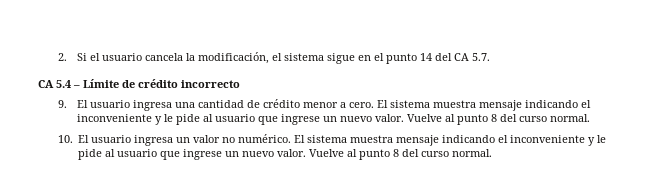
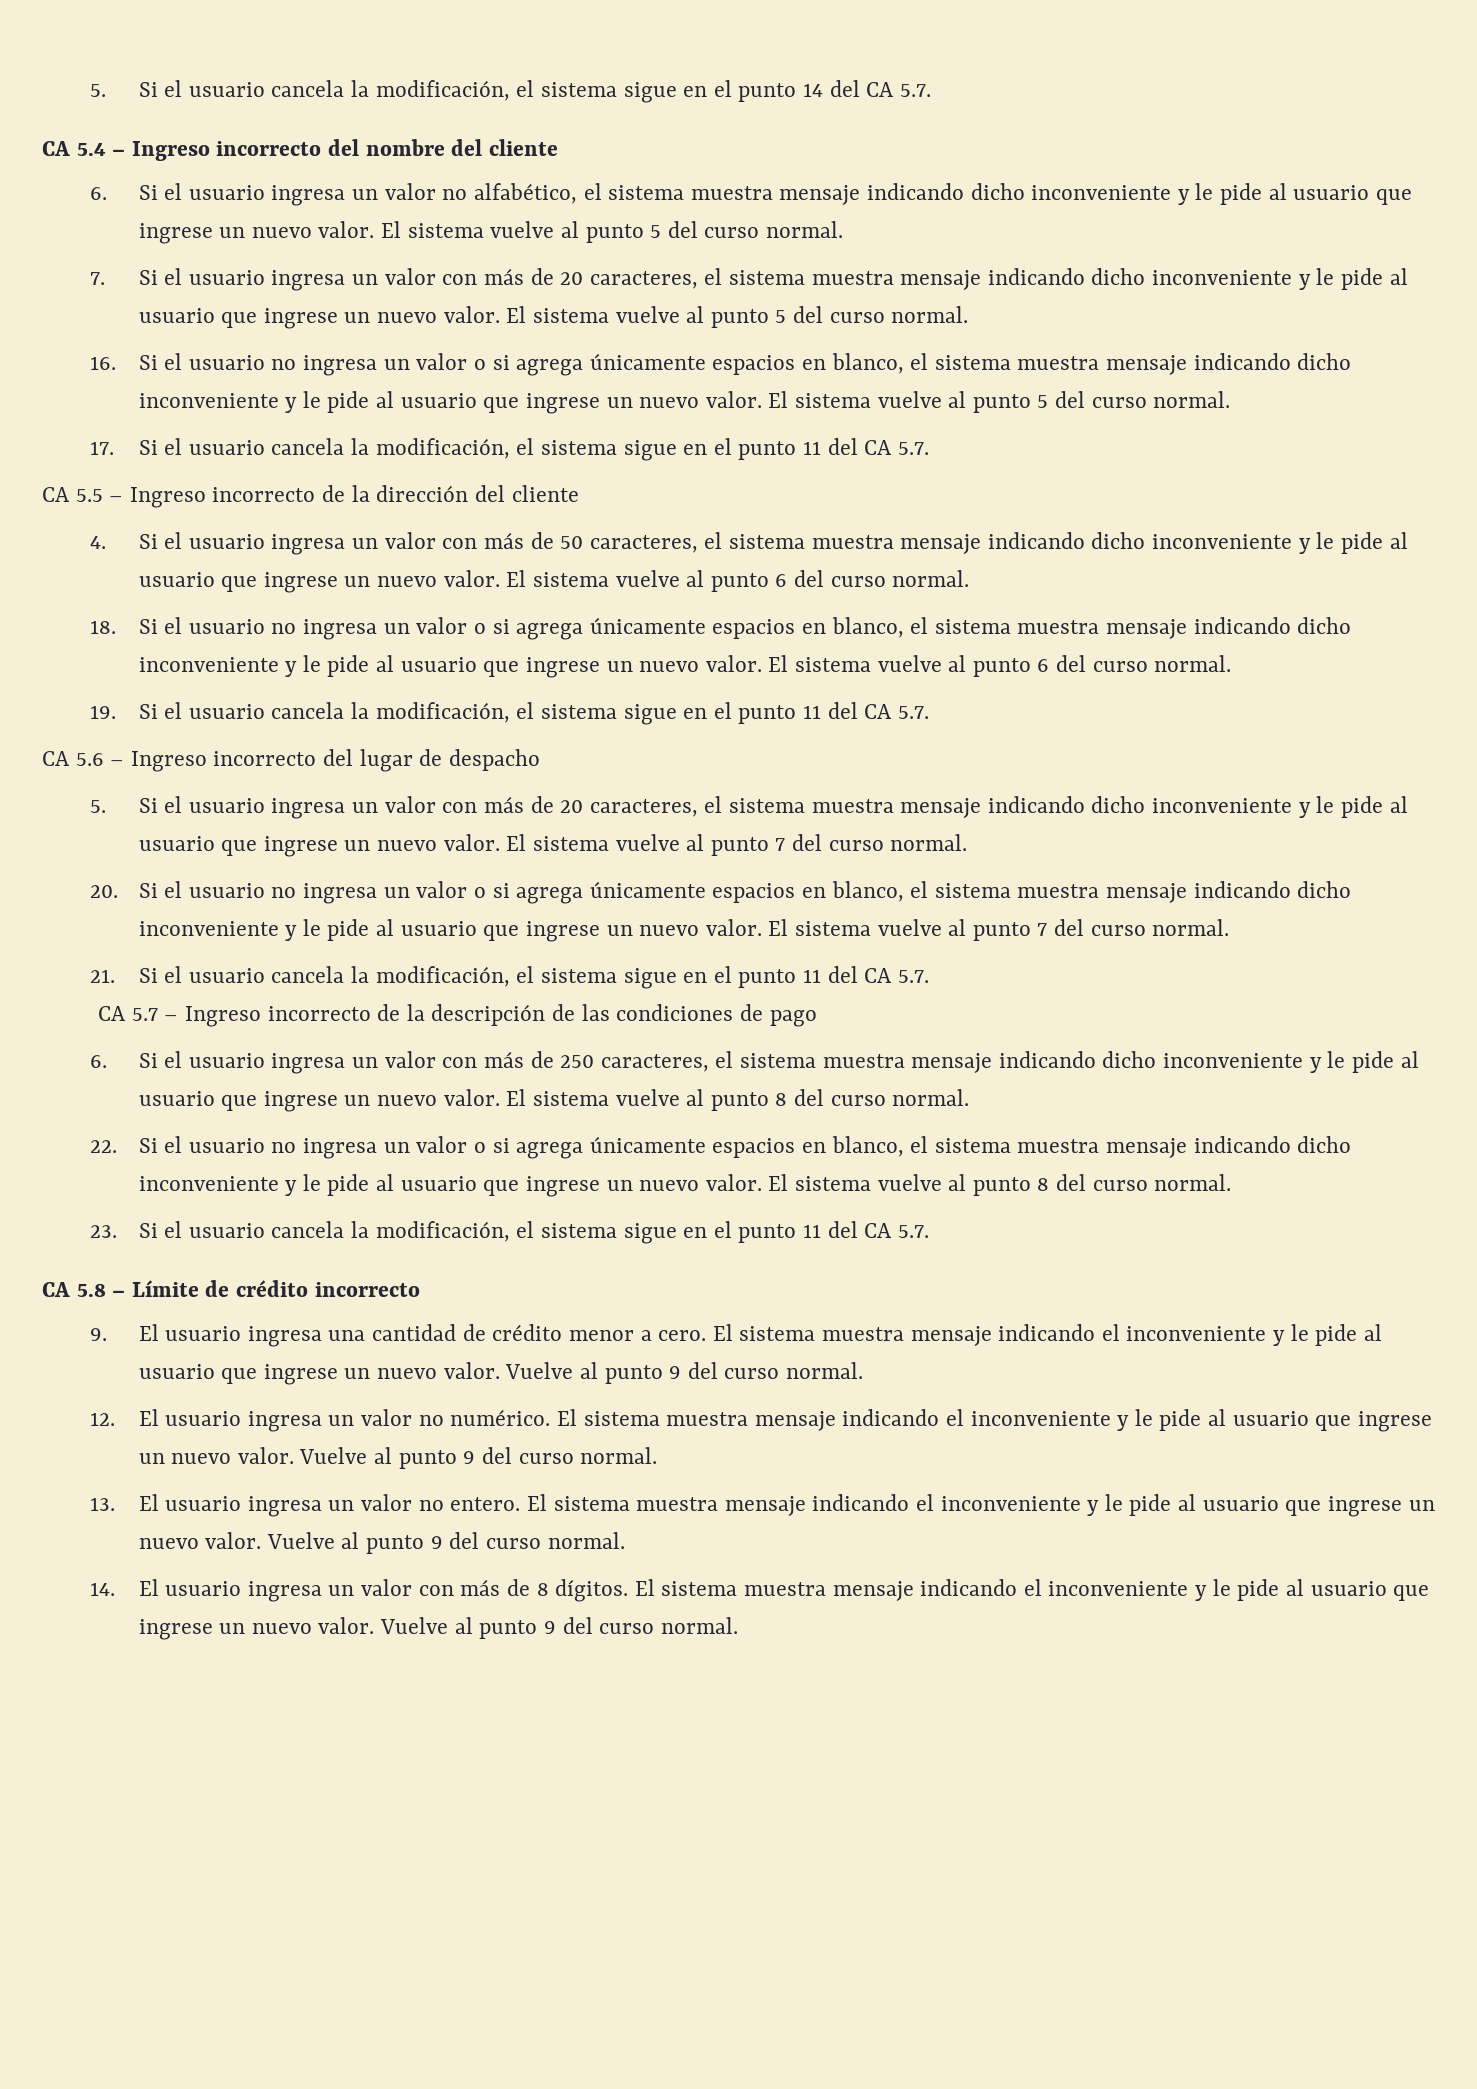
- 2. Si el usuario cancela la modificación, el sistema sigue en el punto 14 del CA 5.7.
+ 5. Si el usuario cancela la modificación, el sistema sigue en el punto 14 del CA 5.7.
- CA 5.4 – Límite de crédito incorrecto
+ CA 5.4 – Ingreso incorrecto del nombre del cliente
+ 6. Si el usuario ingresa un valor no alfabético, el sistema muestra mensaje indicando dicho inconveniente y le pide al usuario que ingrese un nuevo valor. El sistema vuelve al punto 5 del curso normal.
+ 7. Si el usuario ingresa un valor con más de 20 caracteres, el sistema muestra mensaje indicando dicho inconveniente y le pide al usuario que ingrese un nuevo valor. El sistema vuelve al punto 5 del curso normal.
+ 16. Si el usuario no ingresa un valor o si agrega únicamente espacios en blanco, el sistema muestra mensaje indicando dicho inconveniente y le pide al usuario que ingrese un nuevo valor. El sistema vuelve al punto 5 del curso normal.
+ 17. Si el usuario cancela la modificación, el sistema sigue en el punto 11 del CA 5.7.
+ CA 5.5 – Ingreso incorrecto de la dirección del cliente
+ 4. Si el usuario ingresa un valor con más de 50 caracteres, el sistema muestra mensaje indicando dicho inconveniente y le pide al usuario que ingrese un nuevo valor. El sistema vuelve al punto 6 del curso normal.
+ 18. Si el usuario no ingresa un valor o si agrega únicamente espacios en blanco, el sistema muestra mensaje indicando dicho inconveniente y le pide al usuario que ingrese un nuevo valor. El sistema vuelve al punto 6 del curso normal.
+ 19. Si el usuario cancela la modificación, el sistema sigue en el punto 11 del CA 5.7.
+ CA 5.6 – Ingreso incorrecto del lugar de despacho
+ 5. Si el usuario ingresa un valor con más de 20 caracteres, el sistema muestra mensaje indicando dicho inconveniente y le pide al usuario que ingrese un nuevo valor. El sistema vuelve al punto 7 del curso normal.
+ 20. Si el usuario no ingresa un valor o si agrega únicamente espacios en blanco, el sistema muestra mensaje indicando dicho inconveniente y le pide al usuario que ingrese un nuevo valor. El sistema vuelve al punto 7 del curso normal.
+ 21. Si el usuario cancela la modificación, el sistema sigue en el punto 11 del CA 5.7.
+ CA 5.7 – Ingreso incorrecto de la descripción de las condiciones de pago
+ 6. Si el usuario ingresa un valor con más de 250 caracteres, el sistema muestra mensaje indicando dicho inconveniente y le pide al usuario que ingrese un nuevo valor. El sistema vuelve al punto 8 del curso normal.
+ 22. Si el usuario no ingresa un valor o si agrega únicamente espacios en blanco, el sistema muestra mensaje indicando dicho inconveniente y le pide al usuario que ingrese un nuevo valor. El sistema vuelve al punto 8 del curso normal.
+ 23. Si el usuario cancela la modificación, el sistema sigue en el punto 11 del CA 5.7.
+ CA 5.8 – Límite de crédito incorrecto
- 9. El usuario ingresa una cantidad de crédito menor a cero. El sistema muestra mensaje indicando el inconveniente y le pide al usuario que ingrese un nuevo valor. Vuelve al punto 8 del curso normal.
- 10. El usuario ingresa un valor no numérico. El sistema muestra mensaje indicando el inconveniente y le pide al usuario que ingrese un nuevo valor. Vuelve al punto 8 del curso normal.
+ 9. El usuario ingresa una cantidad de crédito menor a cero. El sistema muestra mensaje indicando el inconveniente y le pide al usuario que ingrese un nuevo valor. Vuelve al punto 9 del curso normal.
+ 12. El usuario ingresa un valor no numérico. El sistema muestra mensaje indicando el inconveniente y le pide al usuario que ingrese un nuevo valor. Vuelve al punto 9 del curso normal.
+ 13. El usuario ingresa un valor no entero. El sistema muestra mensaje indicando el inconveniente y le pide al usuario que ingrese un nuevo valor. Vuelve al punto 9 del curso normal.
+ 14. El usuario ingresa un valor con más de 8 dígitos. El sistema muestra mensaje indicando el inconveniente y le pide al usuario que ingrese un nuevo valor. Vuelve al punto 9 del curso normal.

